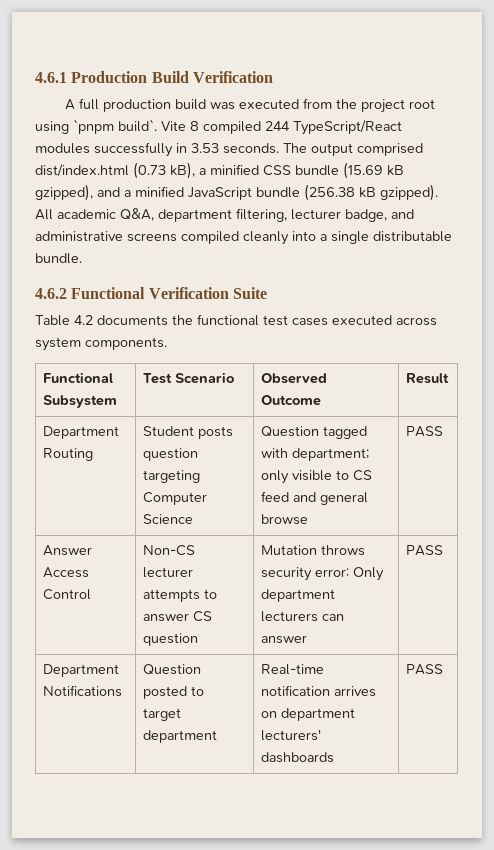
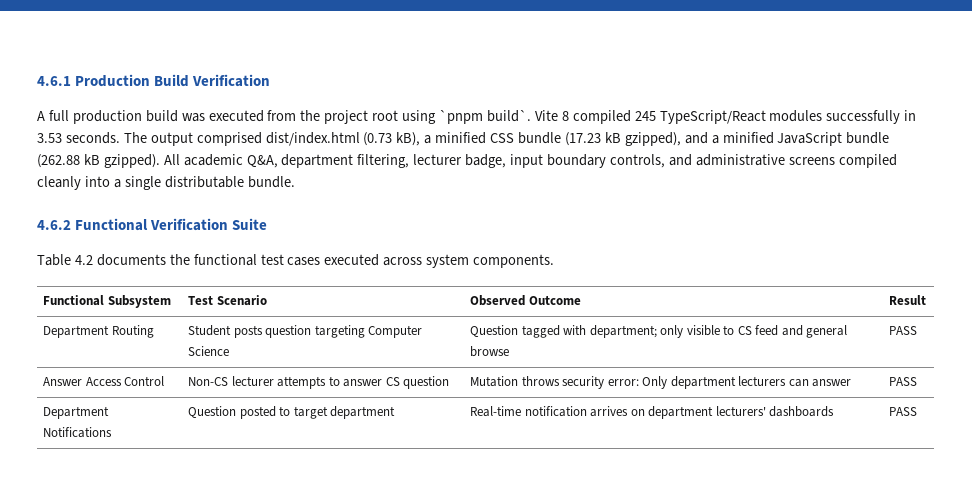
- Vite 8 compiled 244 TypeScript/React modules successfully in 3.53 seconds.
+ Vite 8 compiled 245 TypeScript/React modules successfully in 3.53 seconds.
- The output comprised dist/index.html (0.73 kB), a minified CSS bundle (15.69 kB gzipped), and a minified JavaScript bundle (256.38 kB gzipped).
+ The output comprised dist/index.html (0.73 kB), a minified CSS bundle (17.23 kB gzipped), and a minified JavaScript bundle (262.88 kB gzipped).
- All academic Q&A, department filtering, lecturer badge, and administrative screens compiled cleanly into a single distributable bundle.
+ All academic Q&A, department filtering, lecturer badge, input boundary controls, and administrative screens compiled cleanly into a single distributable bundle.

